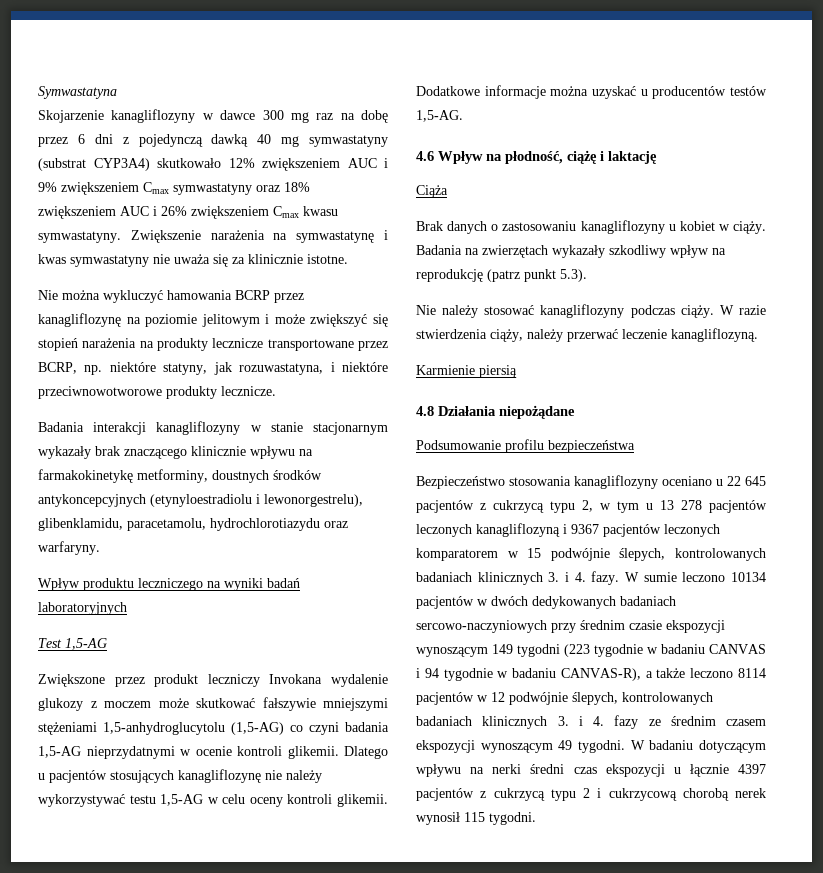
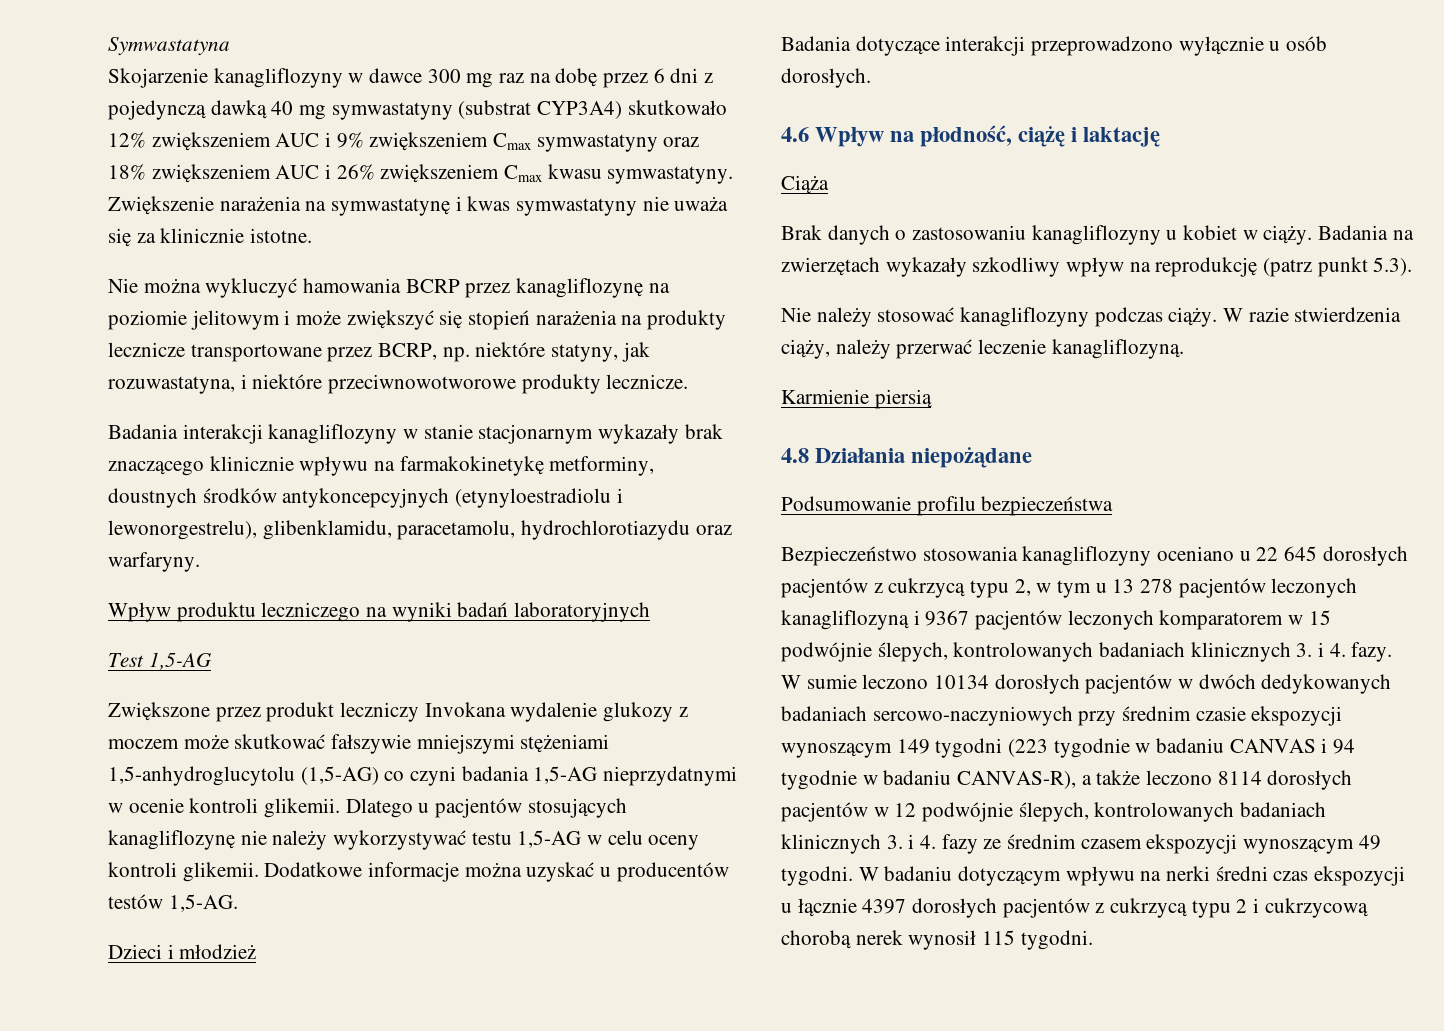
+ Dzieci i młodzież
+ Badania dotyczące interakcji przeprowadzono wyłącznie u osób dorosłych.
- Bezpieczeństwo stosowania kanagliflozyny oceniano u 22 645 pacjentów z cukrzycą typu 2, w tym u 13 278 pacjentów leczonych kanagliflozyną i 9367 pacjentów leczonych komparatorem w 15 podwójnie ślepych, kontrolowanych badaniach klinicznych 3. i 4. fazy.
+ Bezpieczeństwo stosowania kanagliflozyny oceniano u 22 645 dorosłych pacjentów z cukrzycą typu 2, w tym u 13 278 pacjentów leczonych kanagliflozyną i 9367 pacjentów leczonych komparatorem w 15 podwójnie ślepych, kontrolowanych badaniach klinicznych 3. i 4. fazy.
- W sumie leczono 10134 pacjentów w dwóch dedykowanych badaniach sercowo-naczyniowych przy średnim czasie ekspozycji wynoszącym 149 tygodni (223 tygodnie w badaniu CANVAS i 94 tygodnie w badaniu CANVAS-R), a także leczono 8114 pacjentów w 12 podwójnie ślepych, kontrolowanych badaniach klinicznych 3. i 4. fazy ze średnim czasem ekspozycji wynoszącym 49 tygodni.
+ W sumie leczono 10134 dorosłych pacjentów w dwóch dedykowanych badaniach sercowo-naczyniowych przy średnim czasie ekspozycji wynoszącym 149 tygodni (223 tygodnie w badaniu CANVAS i 94 tygodnie w badaniu CANVAS-R), a także leczono 8114 dorosłych pacjentów w 12 podwójnie ślepych, kontrolowanych badaniach klinicznych 3. i 4. fazy ze średnim czasem ekspozycji wynoszącym 49 tygodni.
- W badaniu dotyczącym wpływu na nerki średni czas ekspozycji u łącznie 4397 pacjentów z cukrzycą typu 2 i cukrzycową chorobą nerek wynosił 115 tygodni.
+ W badaniu dotyczącym wpływu na nerki średni czas ekspozycji u łącznie 4397 dorosłych pacjentów z cukrzycą typu 2 i cukrzycową chorobą nerek wynosił 115 tygodni.

